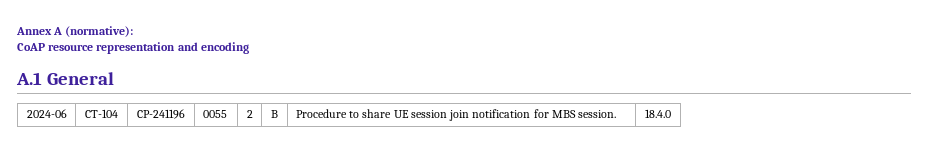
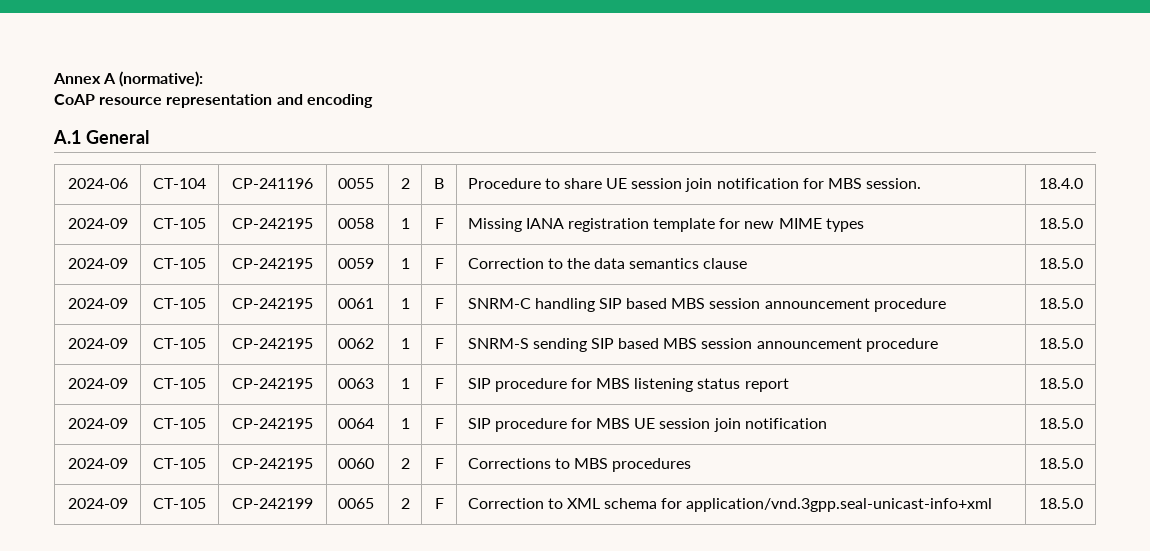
+ 2024-09 | CT-105 | CP-242195 | 0058 | 1 | F | Missing IANA registration template for new MIME types | 18.5.0
+ 2024-09 | CT-105 | CP-242195 | 0059 | 1 | F | Correction to the data semantics clause | 18.5.0
+ 2024-09 | CT-105 | CP-242195 | 0061 | 1 | F | SNRM-C handling SIP based MBS session announcement procedure | 18.5.0
+ 2024-09 | CT-105 | CP-242195 | 0062 | 1 | F | SNRM-S sending SIP based MBS session announcement procedure | 18.5.0
+ 2024-09 | CT-105 | CP-242195 | 0063 | 1 | F | SIP procedure for MBS listening status report | 18.5.0
+ 2024-09 | CT-105 | CP-242195 | 0064 | 1 | F | SIP procedure for MBS UE session join notification | 18.5.0
+ 2024-09 | CT-105 | CP-242195 | 0060 | 2 | F | Corrections to MBS procedures | 18.5.0
+ 2024-09 | CT-105 | CP-242199 | 0065 | 2 | F | Correction to XML schema for application/vnd.3gpp.seal-unicast-info+xml | 18.5.0

